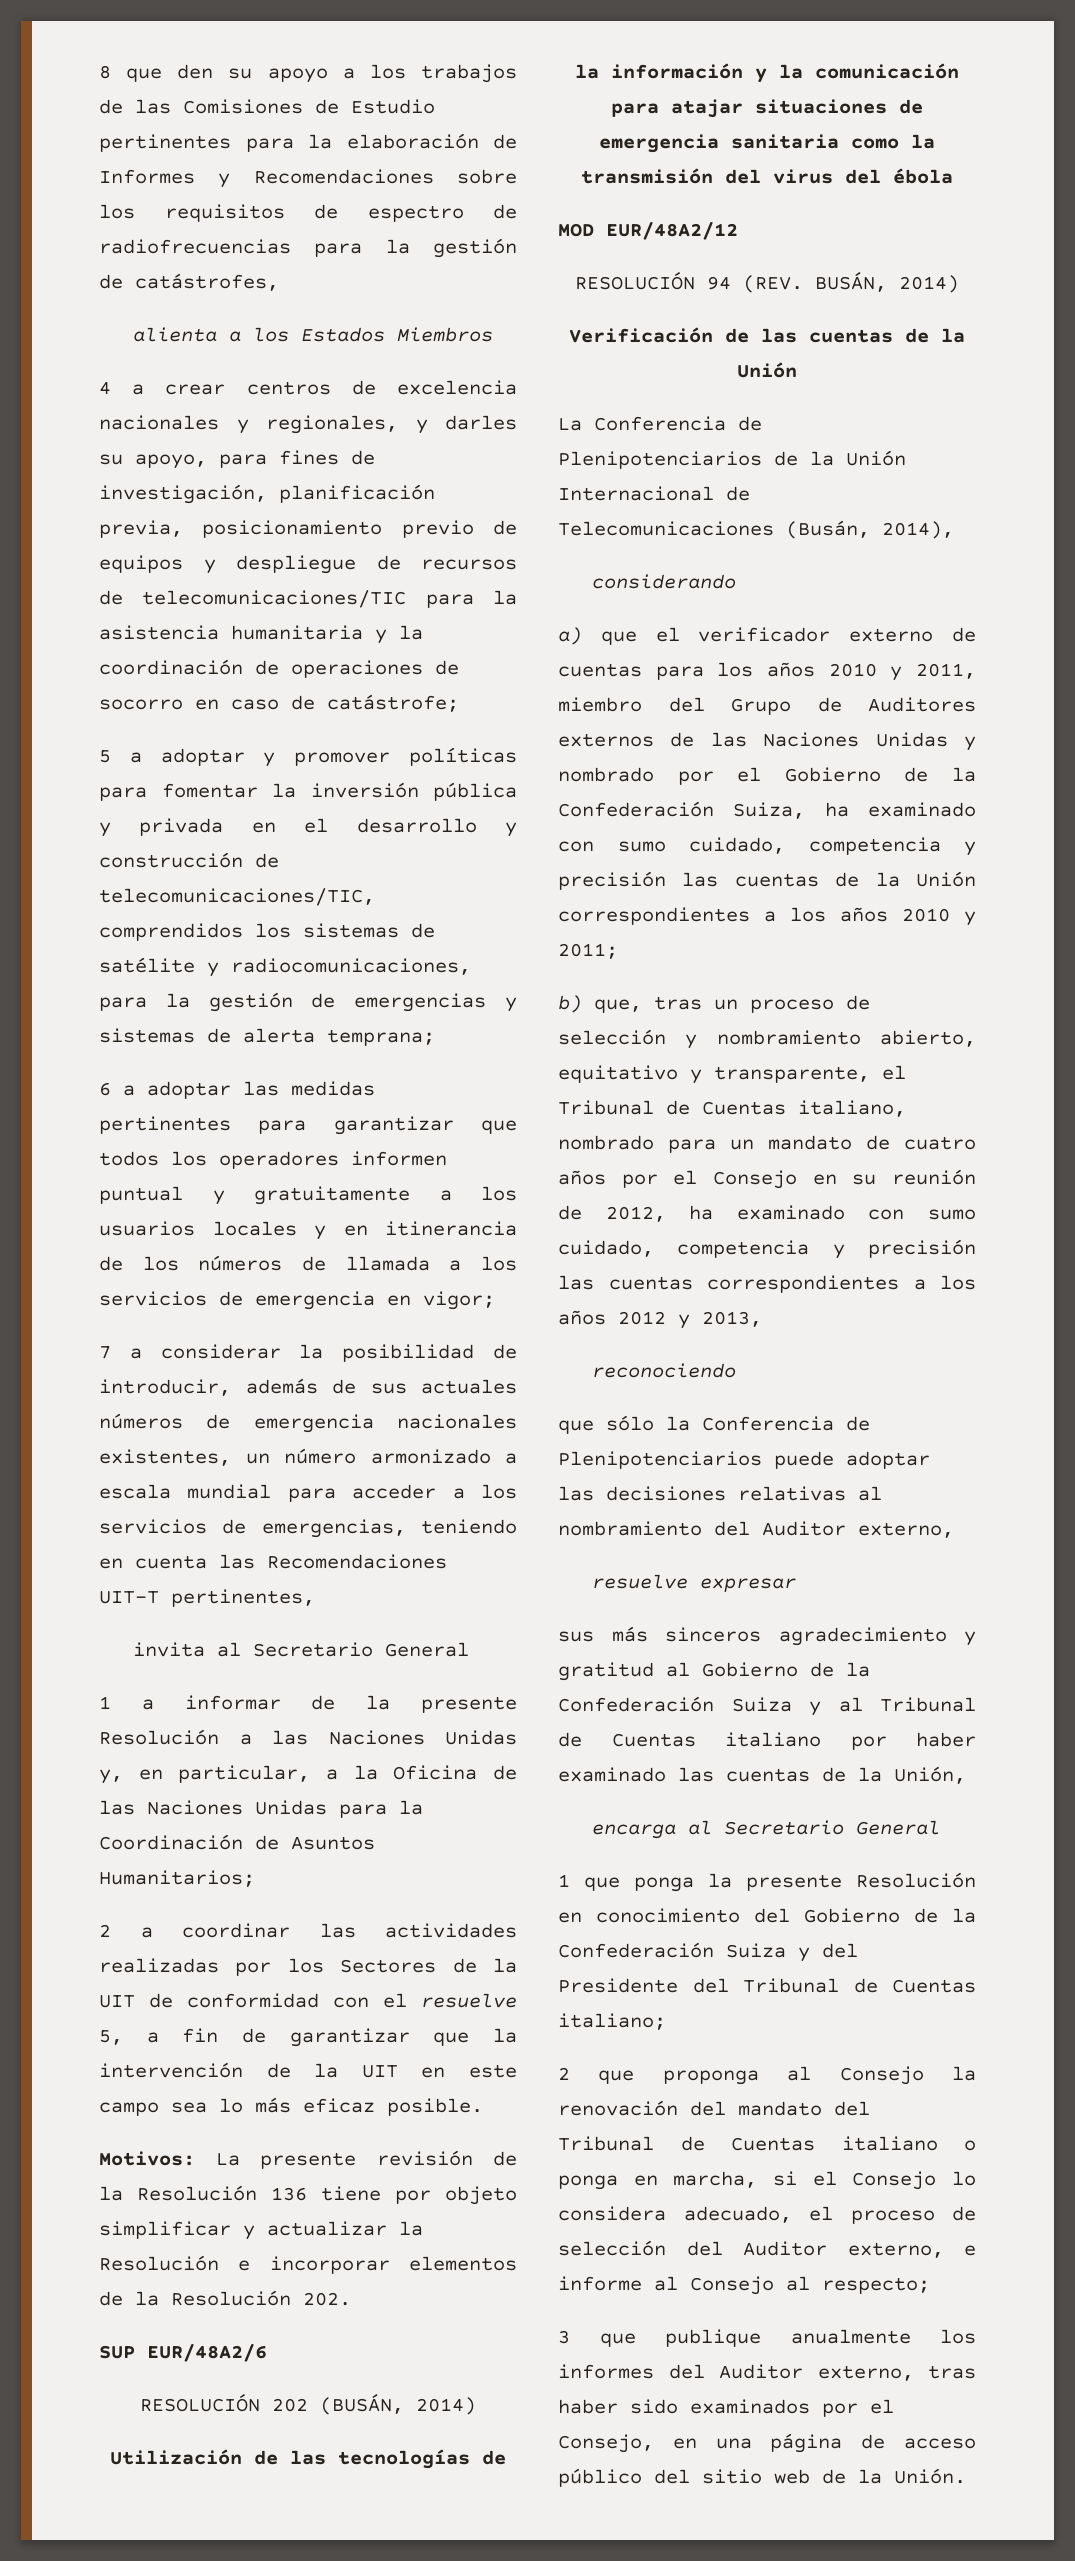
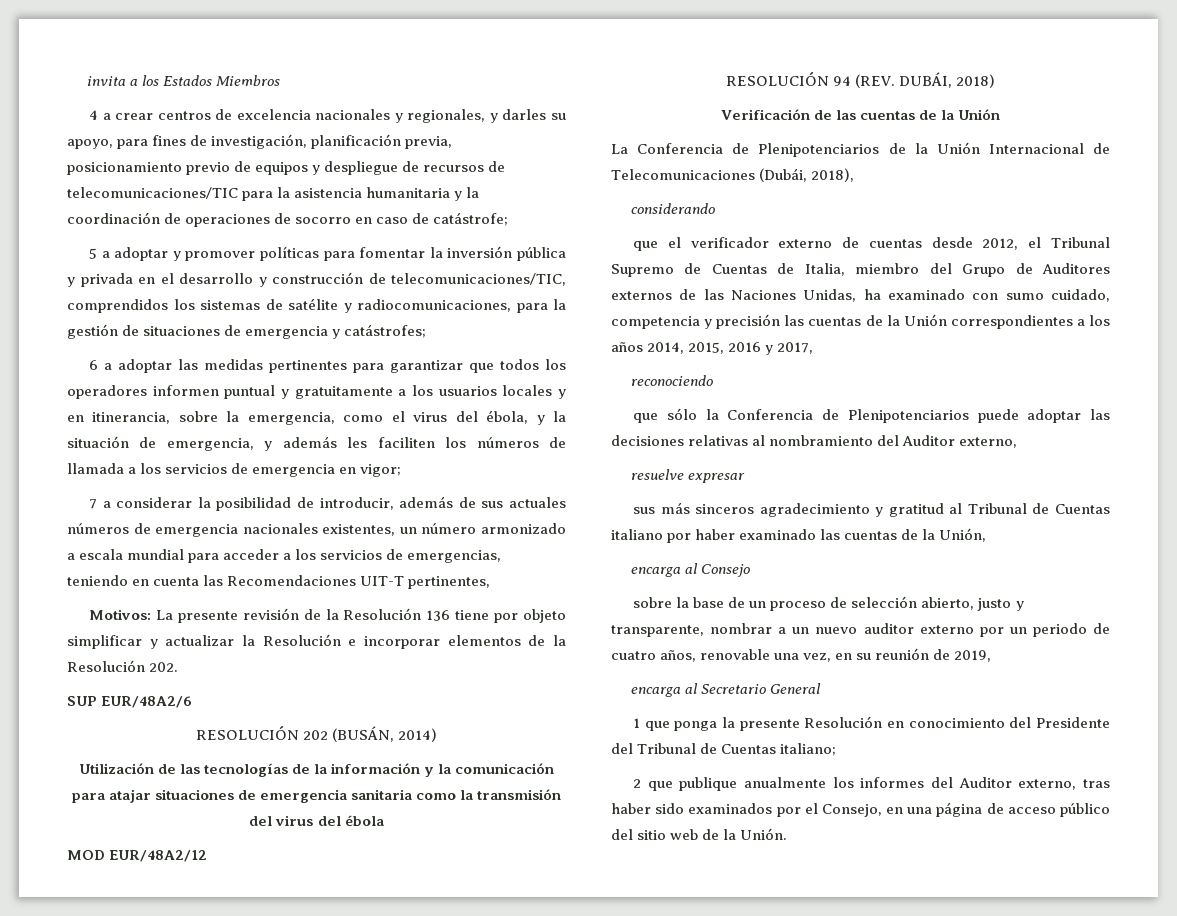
- 8 que den su apoyo a los trabajos de las Comisiones de Estudio pertinentes para la elaboración de Informes y Recomendaciones sobre los requisitos de espectro de radiofrecuencias para la gestión de catástrofes,
- alienta a los Estados Miembros
+ invita a los Estados Miembros
- 5 a adoptar y promover políticas para fomentar la inversión pública y privada en el desarrollo y construcción de telecomunicaciones/TIC, comprendidos los sistemas de satélite y radiocomunicaciones, para la gestión de emergencias y sistemas de alerta temprana;
+ 5 a adoptar y promover políticas para fomentar la inversión pública y privada en el desarrollo y construcción de telecomunicaciones/TIC, comprendidos los sistemas de satélite y radiocomunicaciones, para la gestión de situaciones de emergencia y catástrofes;
- 6 a adoptar las medidas pertinentes para garantizar que todos los operadores informen puntual y gratuitamente a los usuarios locales y en itinerancia de los números de llamada a los servicios de emergencia en vigor;
+ 6 a adoptar las medidas pertinentes para garantizar que todos los operadores informen puntual y gratuitamente a los usuarios locales y en itinerancia, sobre la emergencia, como el virus del ébola, y la situación de emergencia, y además les faciliten los números de llamada a los servicios de emergencia en vigor;
- invita al Secretario General
- 1 a informar de la presente Resolución a las Naciones Unidas y, en particular, a la Oficina de las Naciones Unidas para la Coordinación de Asuntos Humanitarios;
- 2 a coordinar las actividades realizadas por los Sectores de la UIT de conformidad con el resuelve 5, a fin de garantizar que la intervención de la UIT en este campo sea lo más eficaz posible.
- RESOLUCIÓN 94 (REV. BUSÁN, 2014)
+ RESOLUCIÓN 94 (REV. DUBÁI, 2018)
- La Conferencia de Plenipotenciarios de la Unión Internacional de Telecomunicaciones (Busán, 2014),
+ La Conferencia de Plenipotenciarios de la Unión Internacional de Telecomunicaciones (Dubái, 2018),
- a) que el verificador externo de cuentas para los años 2010 y 2011, miembro del Grupo de Auditores externos de las Naciones Unidas y nombrado por el Gobierno de la Confederación Suiza, ha examinado con sumo cuidado, competencia y precisión las cuentas de la Unión correspondientes a los años 2010 y 2011;
- b) que, tras un proceso de selección y nombramiento abierto, equitativo y transparente, el Tribunal de Cuentas italiano, nombrado para un mandato de cuatro años por el Consejo en su reunión de 2012, ha examinado con sumo cuidado, competencia y precisión las cuentas correspondientes a los años 2012 y 2013,
+ que el verificador externo de cuentas desde 2012, el Tribunal Supremo de Cuentas de Italia, miembro del Grupo de Auditores externos de las Naciones Unidas, ha examinado con sumo cuidado, competencia y precisión las cuentas de la Unión correspondientes a los años 2014, 2015, 2016 y 2017,
- sus más sinceros agradecimiento y gratitud al Gobierno de la Confederación Suiza y al Tribunal de Cuentas italiano por haber examinado las cuentas de la Unión,
+ sus más sinceros agradecimiento y gratitud al Tribunal de Cuentas italiano por haber examinado las cuentas de la Unión,
+ encarga al Consejo
+ sobre la base de un proceso de selección abierto, justo y transparente, nombrar a un nuevo auditor externo por un periodo de cuatro años, renovable una vez, en su reunión de 2019,
- 1 que ponga la presente Resolución en conocimiento del Gobierno de la Confederación Suiza y del Presidente del Tribunal de Cuentas italiano;
+ 1 que ponga la presente Resolución en conocimiento del Presidente del Tribunal de Cuentas italiano;
- 2 que proponga al Consejo la renovación del mandato del Tribunal de Cuentas italiano o ponga en marcha, si el Consejo lo considera adecuado, el proceso de selección del Auditor externo, e informe al Consejo al respecto;
- 3 que publique anualmente los informes del Auditor externo, tras haber sido examinados por el Consejo, en una página de acceso público del sitio web de la Unión.
+ 2 que publique anualmente los informes del Auditor externo, tras haber sido examinados por el Consejo, en una página de acceso público del sitio web de la Unión.

